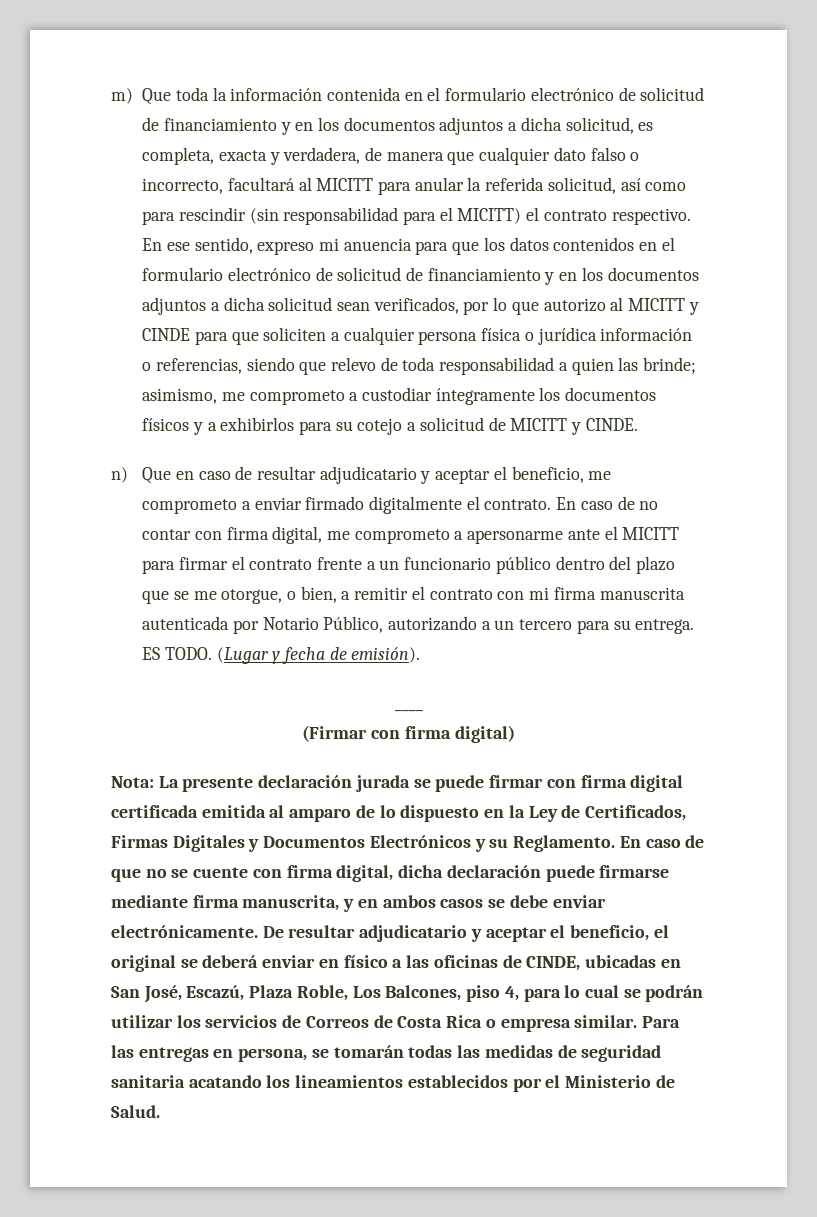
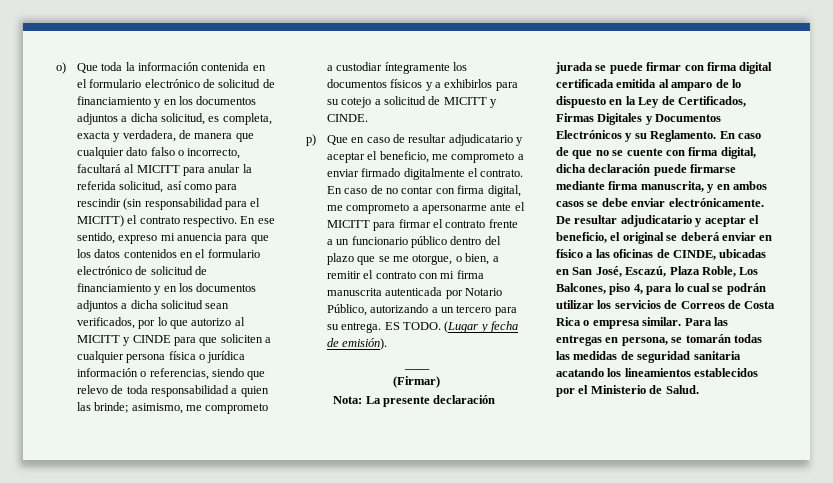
- m) Que toda la información contenida en el formulario electrónico de solicitud de financiamiento y en los documentos adjuntos a dicha solicitud, es completa, exacta y verdadera, de manera que cualquier dato falso o incorrecto, facultará al MICITT para anular la referida solicitud, así como para rescindir (sin responsabilidad para el MICITT) el contrato respectivo.
+ o) Que toda la información contenida en el formulario electrónico de solicitud de financiamiento y en los documentos adjuntos a dicha solicitud, es completa, exacta y verdadera, de manera que cualquier dato falso o incorrecto, facultará al MICITT para anular la referida solicitud, así como para rescindir (sin responsabilidad para el MICITT) el contrato respectivo.
- n) Que en caso de resultar adjudicatario y aceptar el beneficio, me comprometo a enviar firmado digitalmente el contrato.
+ p) Que en caso de resultar adjudicatario y aceptar el beneficio, me comprometo a enviar firmado digitalmente el contrato.
- (Firmar con firma digital)
+ (Firmar)

